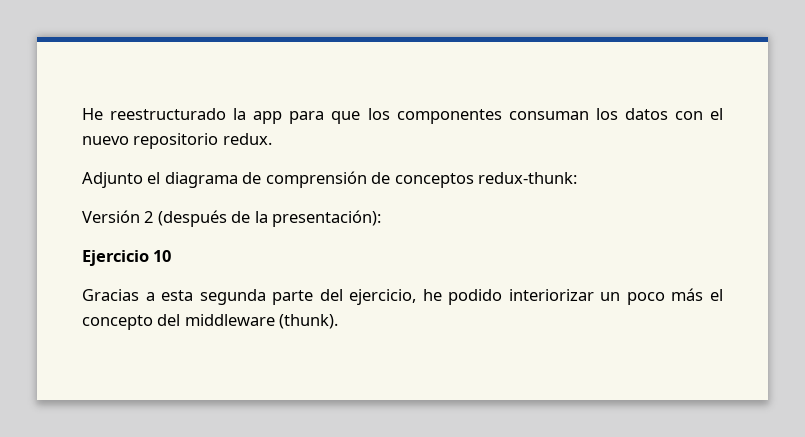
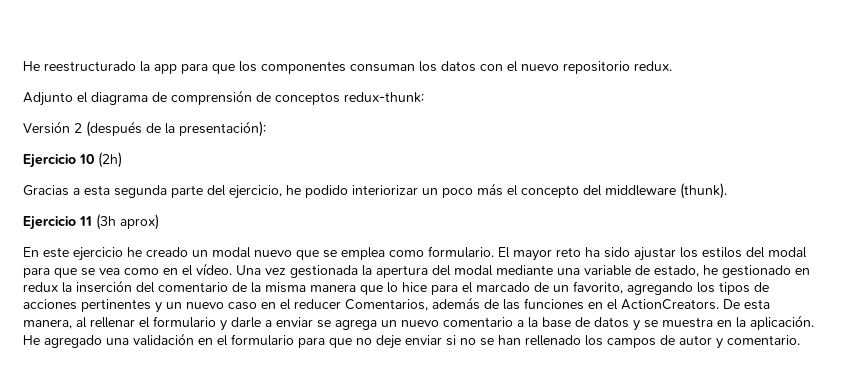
- Ejercicio 10
+ Ejercicio 10 (2h)
+ Ejercicio 11 (3h aprox)
+ En este ejercicio he creado un modal nuevo que se emplea como formulario. El mayor reto ha sido ajustar los estilos del modal para que se vea como en el vídeo. Una vez gestionada la apertura del modal mediante una variable de estado, he gestionado en redux la inserción del comentario de la misma manera que lo hice para el marcado de un favorito, agregando los tipos de acciones pertinentes y un nuevo caso en el reducer Comentarios, además de las funciones en el ActionCreators. De esta manera, al rellenar el formulario y darle a enviar se agrega un nuevo comentario a la base de datos y se muestra en la aplicación. He agregado una validación en el formulario para que no deje enviar si no se han rellenado los campos de autor y comentario.

